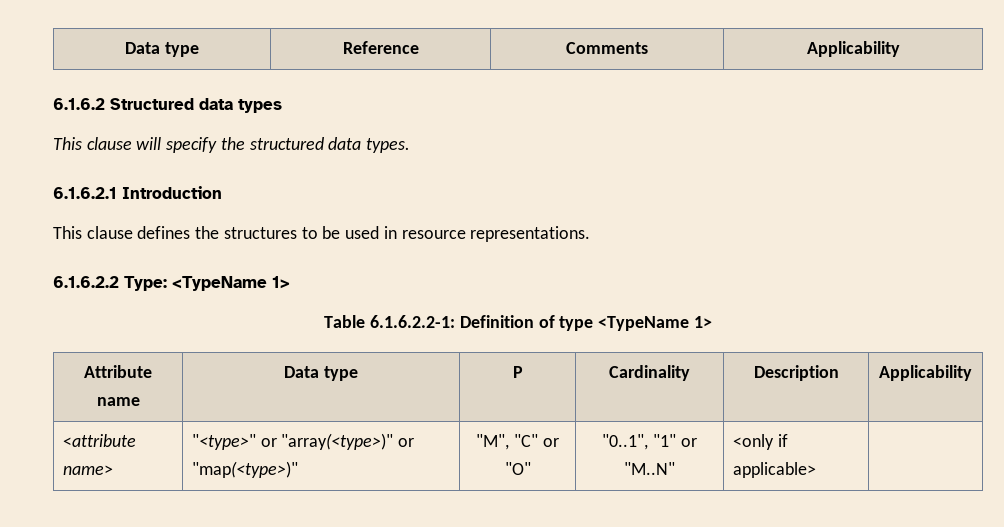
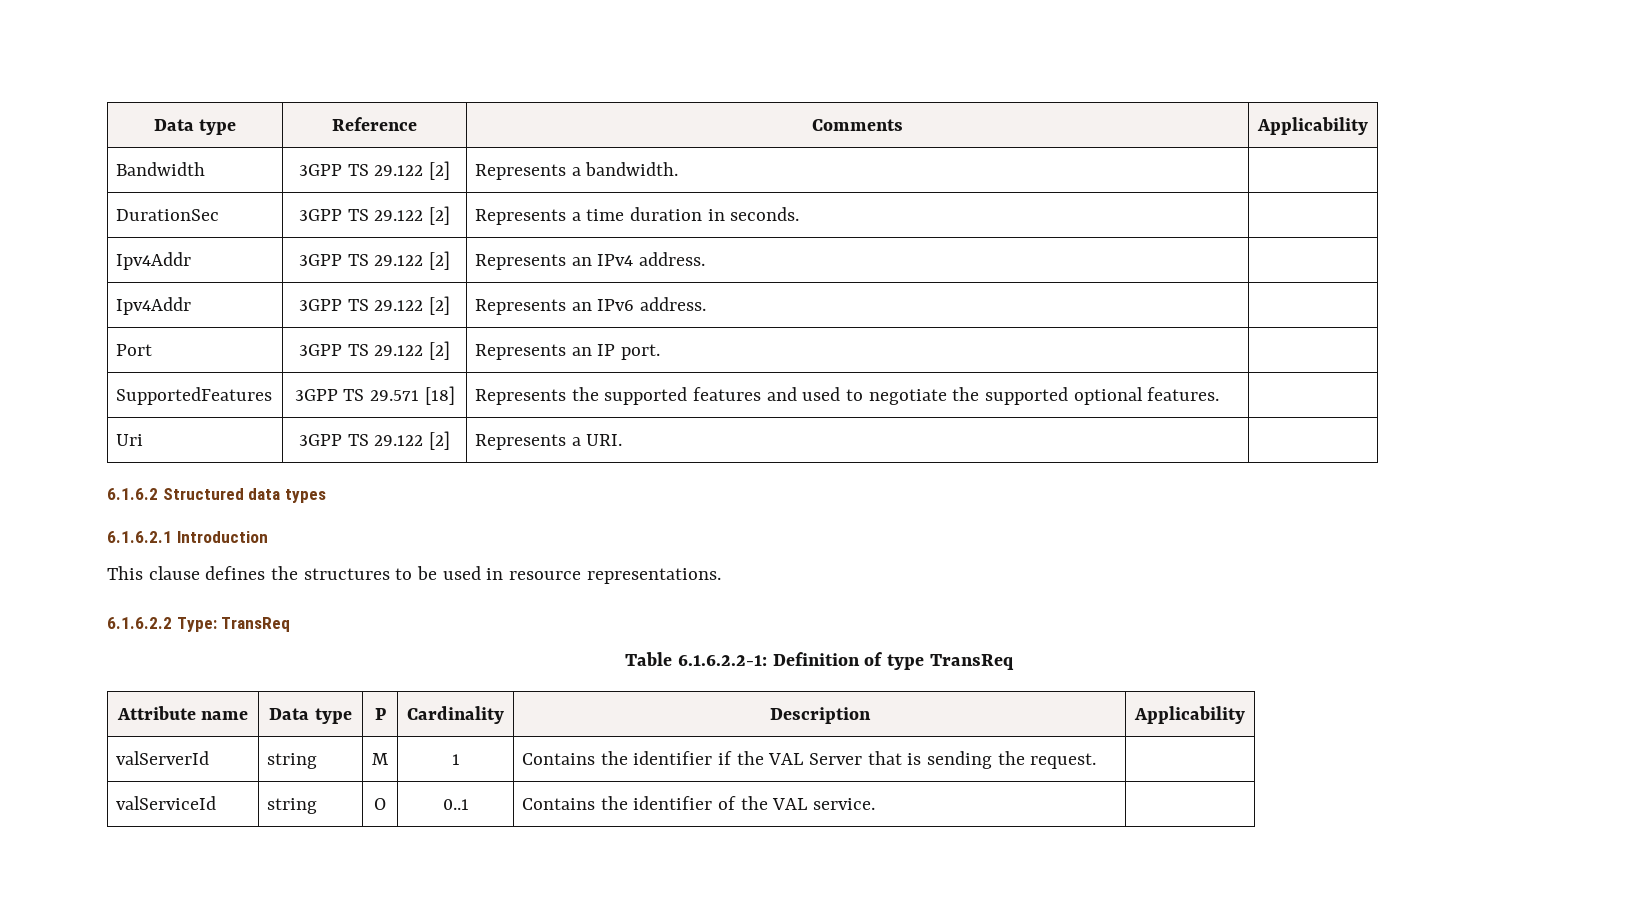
+ Bandwidth | 3GPP TS 29.122 [2] | Represents a bandwidth. |
+ DurationSec | 3GPP TS 29.122 [2] | Represents a time duration in seconds. |
+ Ipv4Addr | 3GPP TS 29.122 [2] | Represents an IPv4 address. |
+ Ipv4Addr | 3GPP TS 29.122 [2] | Represents an IPv6 address. |
+ Port | 3GPP TS 29.122 [2] | Represents an IP port. |
+ SupportedFeatures | 3GPP TS 29.571 [18] | Represents the supported features and used to negotiate the supported optional features. |
+ Uri | 3GPP TS 29.122 [2] | Represents a URI. |
  6.1.6.2 Structured data types
- This clause will specify the structured data types.
- 6.1.6.2.2 Type: <TypeName 1>
+ 6.1.6.2.2 Type: TransReq
- Table 6.1.6.2.2-1: Definition of type <TypeName 1>
+ Table 6.1.6.2.2-1: Definition of type TransReq
- <attribute name> | "<type>" or "array(<type>)" or "map(<type>)" | "M", "C" or "O" | "0..1", "1" or "M..N" | <only if applicable> |
+ valServerId | string | M | 1 | Contains the identifier if the VAL Server that is sending the request. |
+ valServiceId | string | O | 0..1 | Contains the identifier of the VAL service. |

